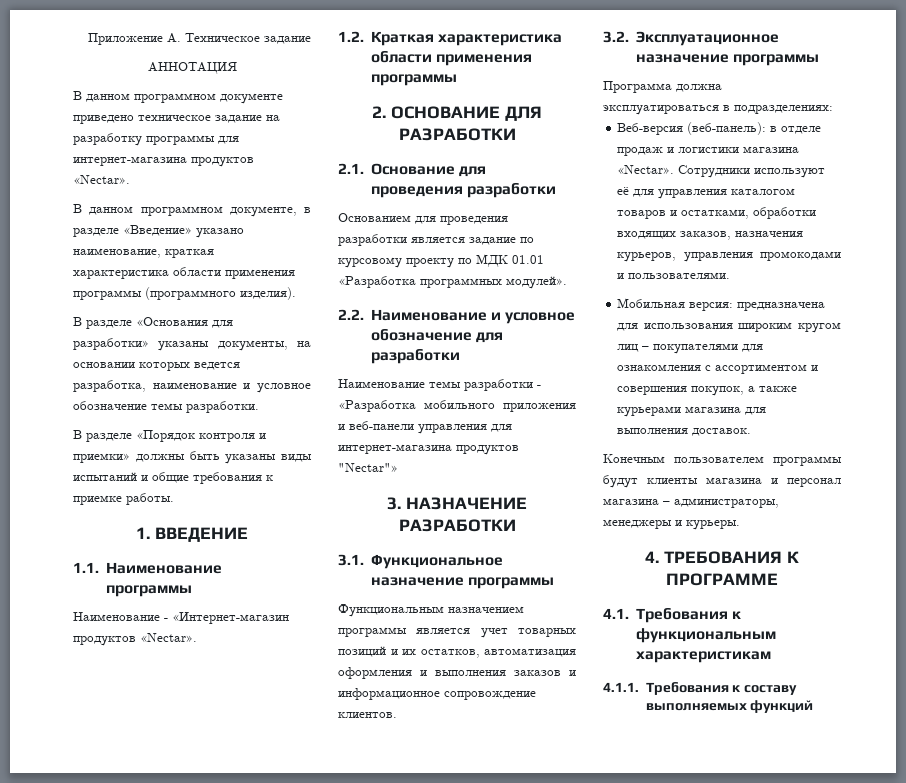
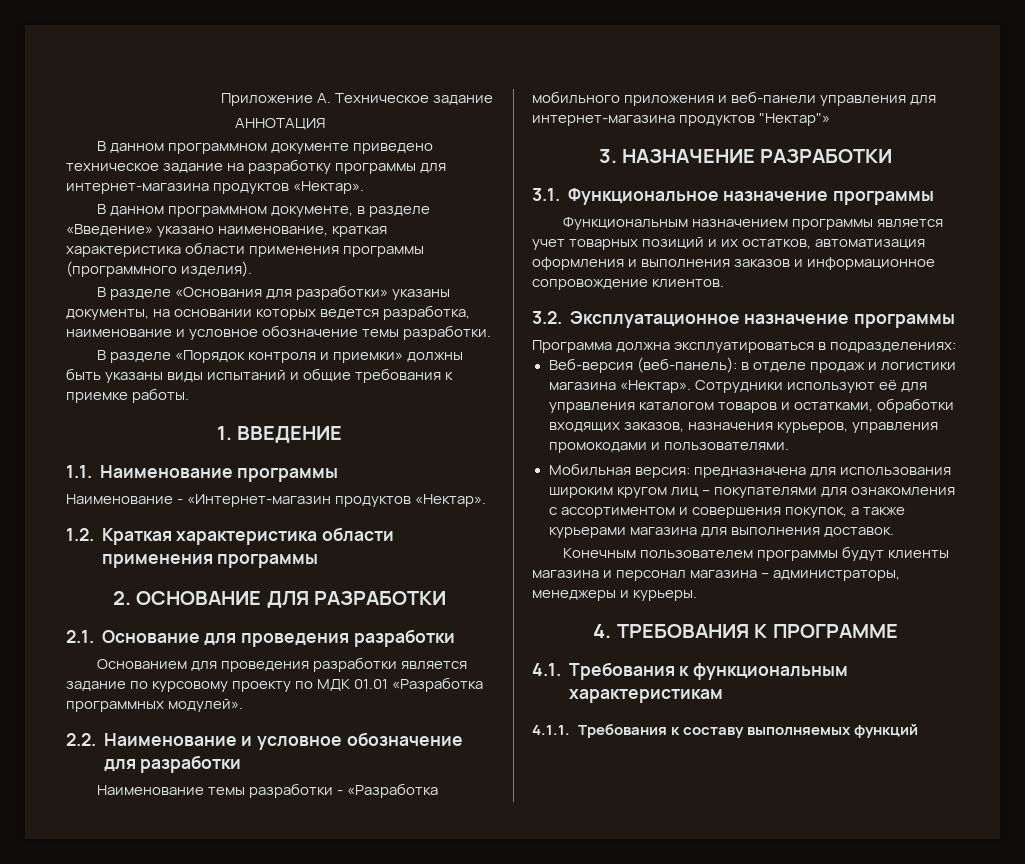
- В данном программном документе приведено техническое задание на разработку программы для интернет-магазина продуктов «Nectar».
+ В данном программном документе приведено техническое задание на разработку программы для интернет-магазина продуктов «Нектар».
- Наименование - «Интернет-магазин продуктов «Nectar».
+ Наименование - «Интернет-магазин продуктов «Нектар».
- Наименование темы разработки - «Разработка мобильного приложения и веб-панели управления для интернет-магазина продуктов "Nectar"»
+ Наименование темы разработки - «Разработка мобильного приложения и веб-панели управления для интернет-магазина продуктов "Нектар"»
- Веб-версия (веб-панель): в отделе продаж и логистики магазина «Nectar».
+ Веб-версия (веб-панель): в отделе продаж и логистики магазина «Нектар».

